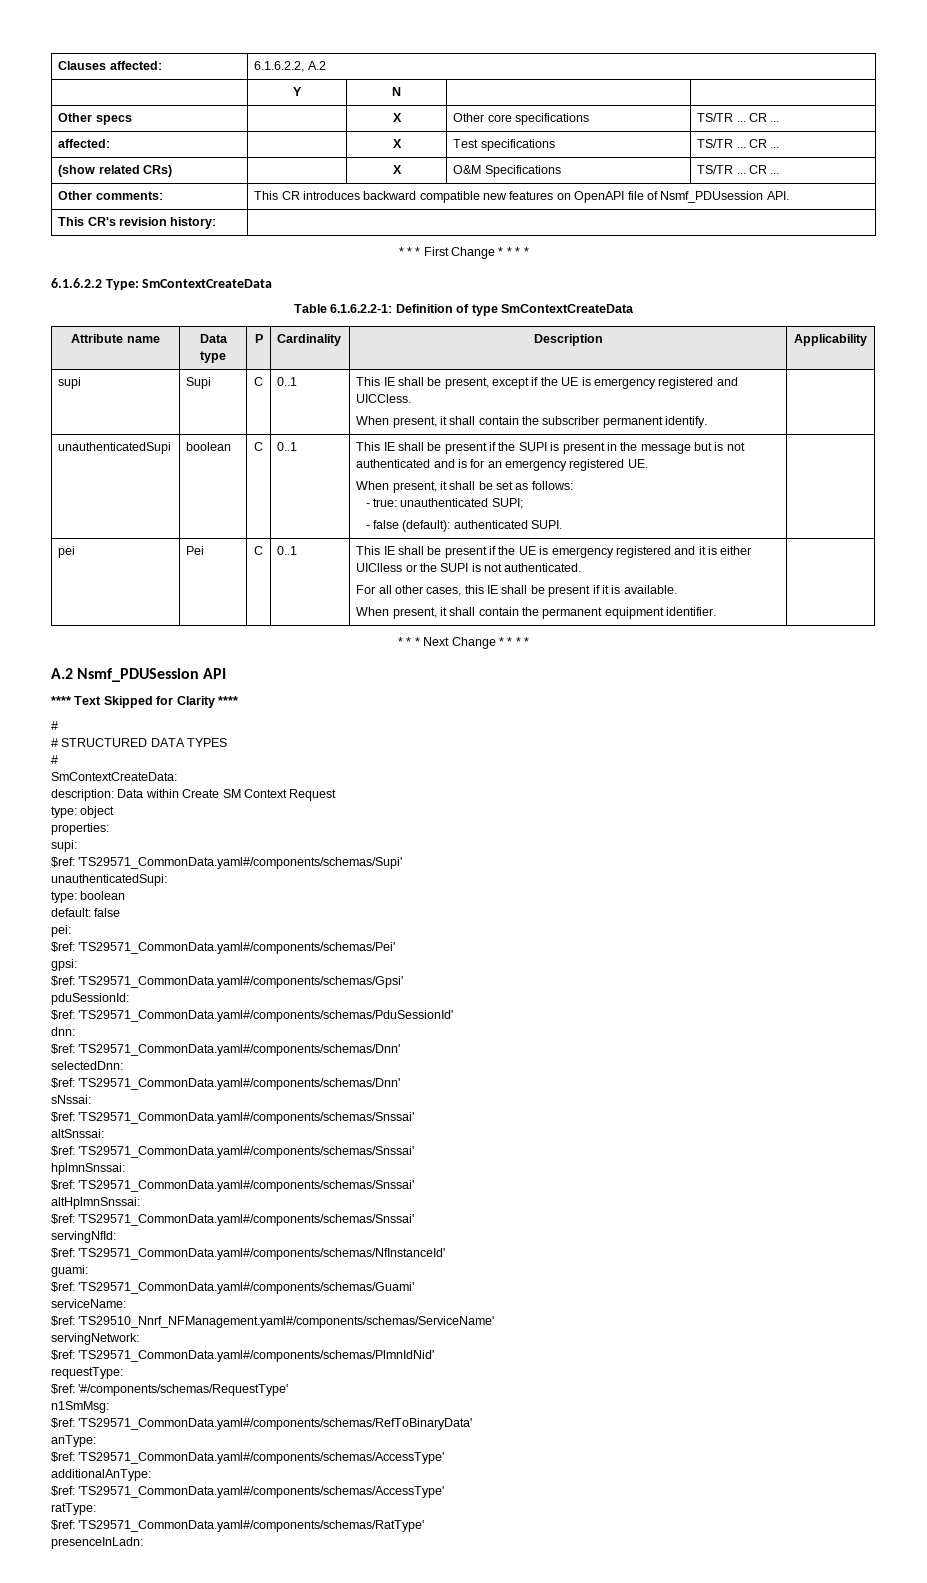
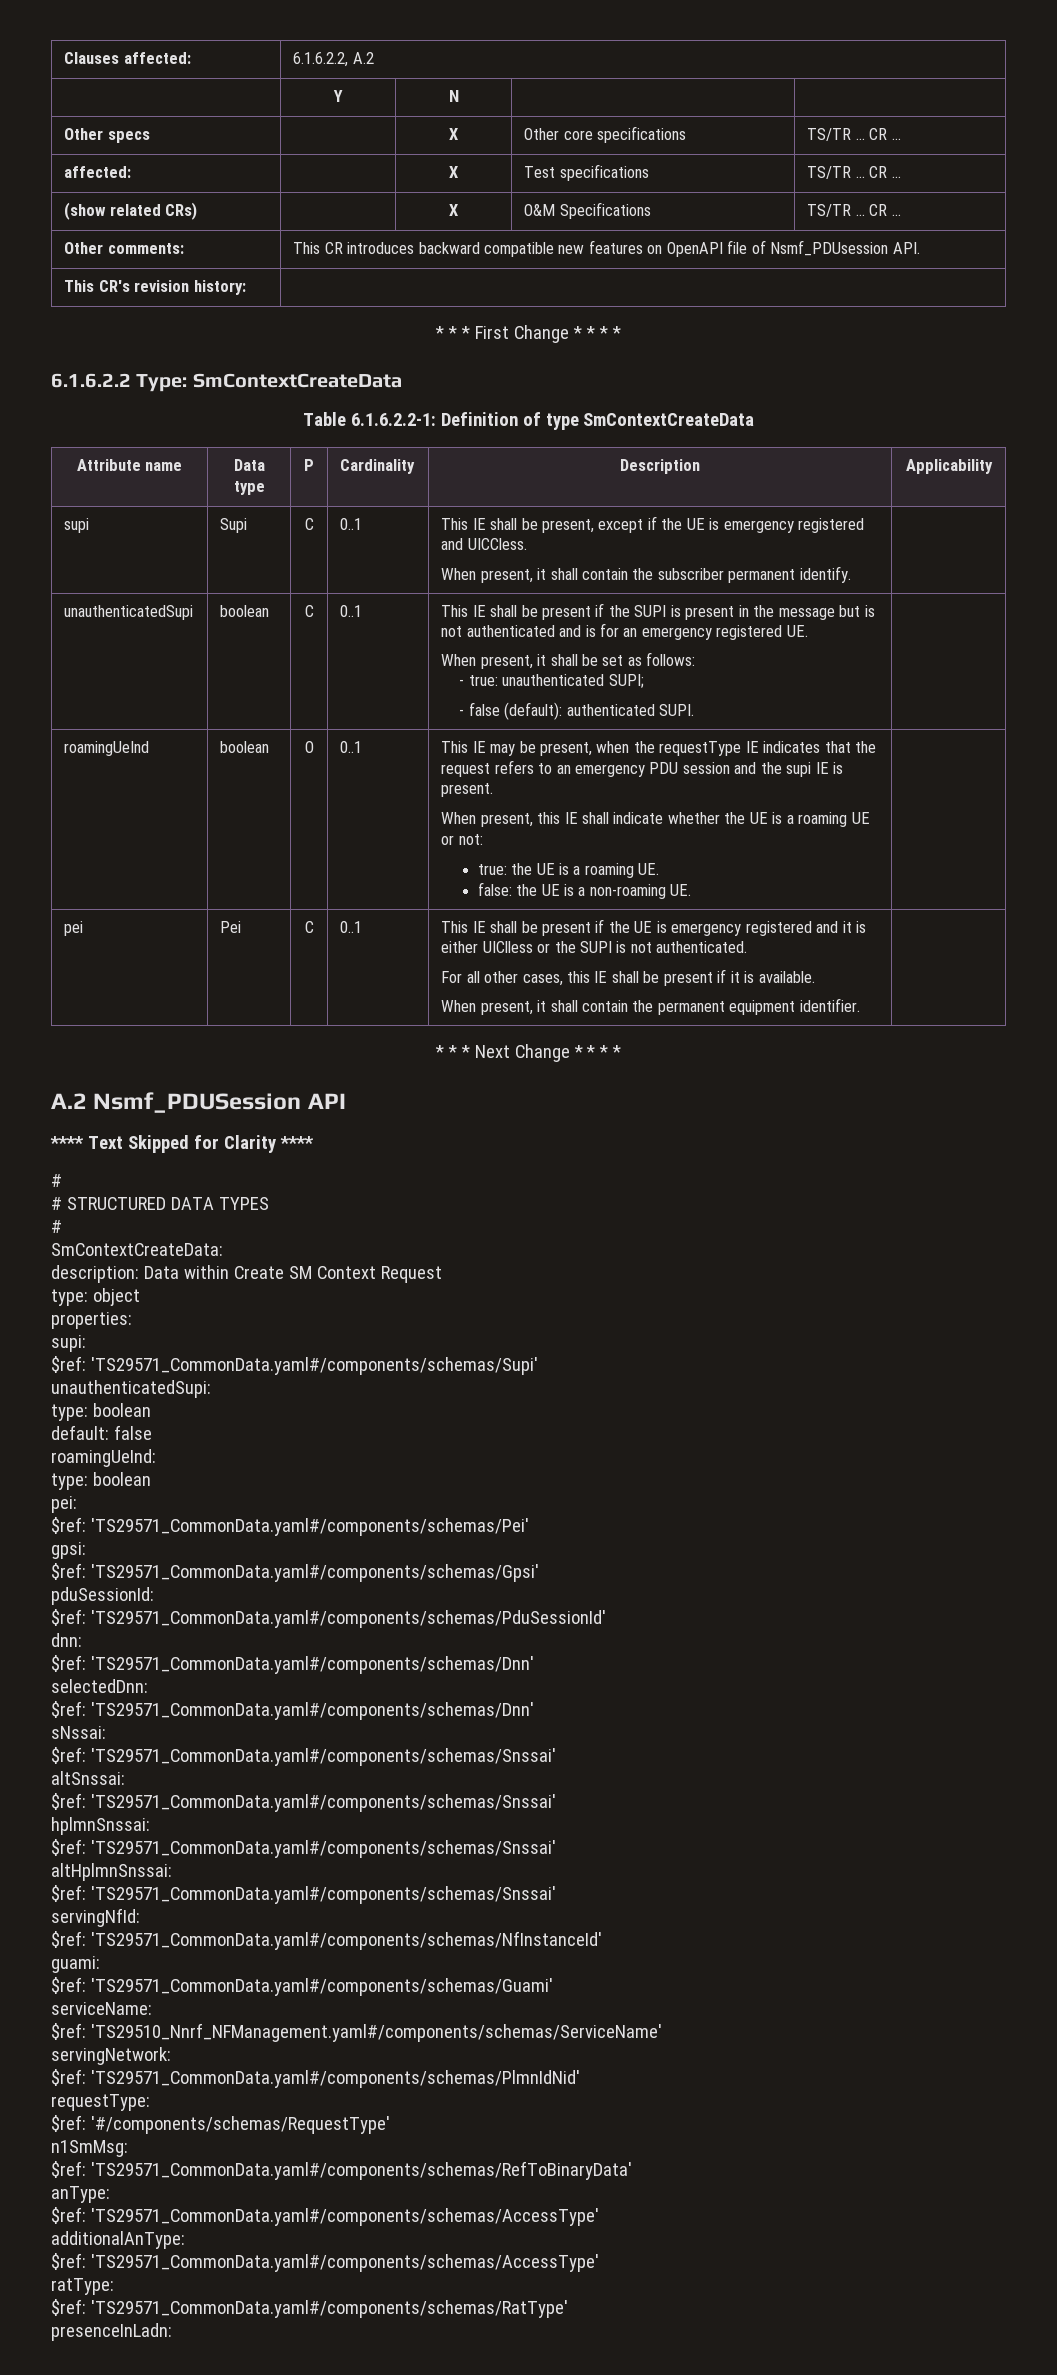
+ roamingUeInd | boolean | O | 0..1 | This IE may be present, when the requestType IE indicates that the request refers to an emergency PDU session and the supi IE is present.
+ When present, this IE shall indicate whether the UE is a roaming UE or not:
+ true: the UE is a roaming UE.
+ false: the UE is a non-roaming UE.
+ roamingUeInd:
+ type: boolean

